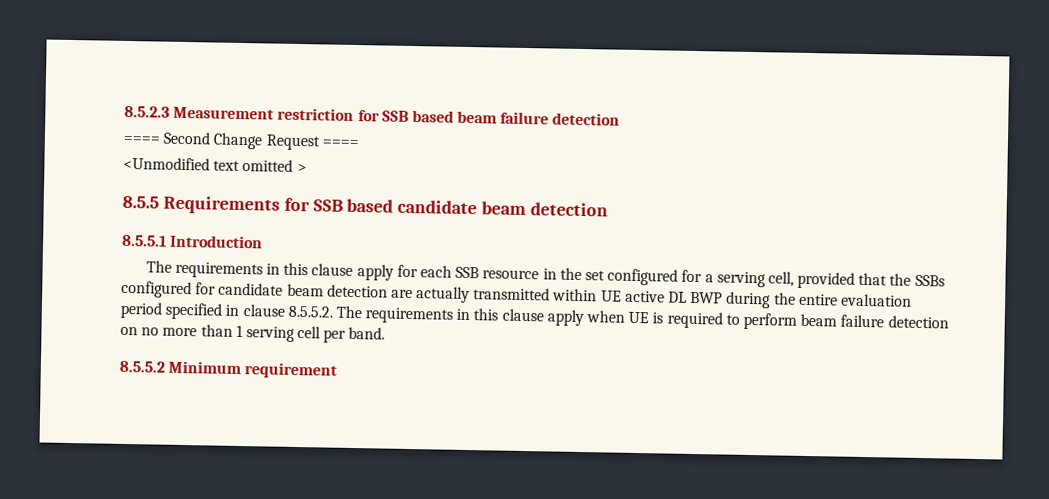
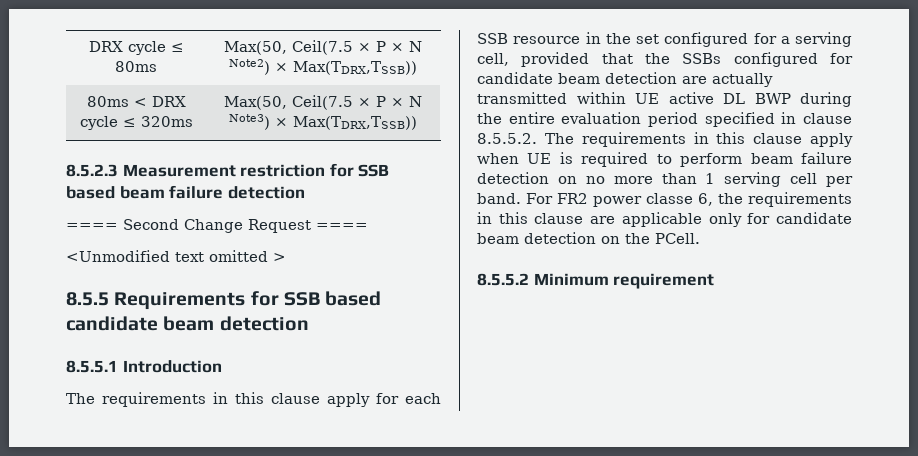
+ DRX cycle ≤ 80ms | Max(50, Ceil(7.5 × P × N Note2) × Max(TDRX,TSSB))
+ 80ms < DRX cycle ≤ 320ms | Max(50, Ceil(7.5 × P × N Note3) × Max(TDRX,TSSB))
+ For FR2 power classe 6, the requirements in this clause are applicable only for candidate beam detection on the PCell.

